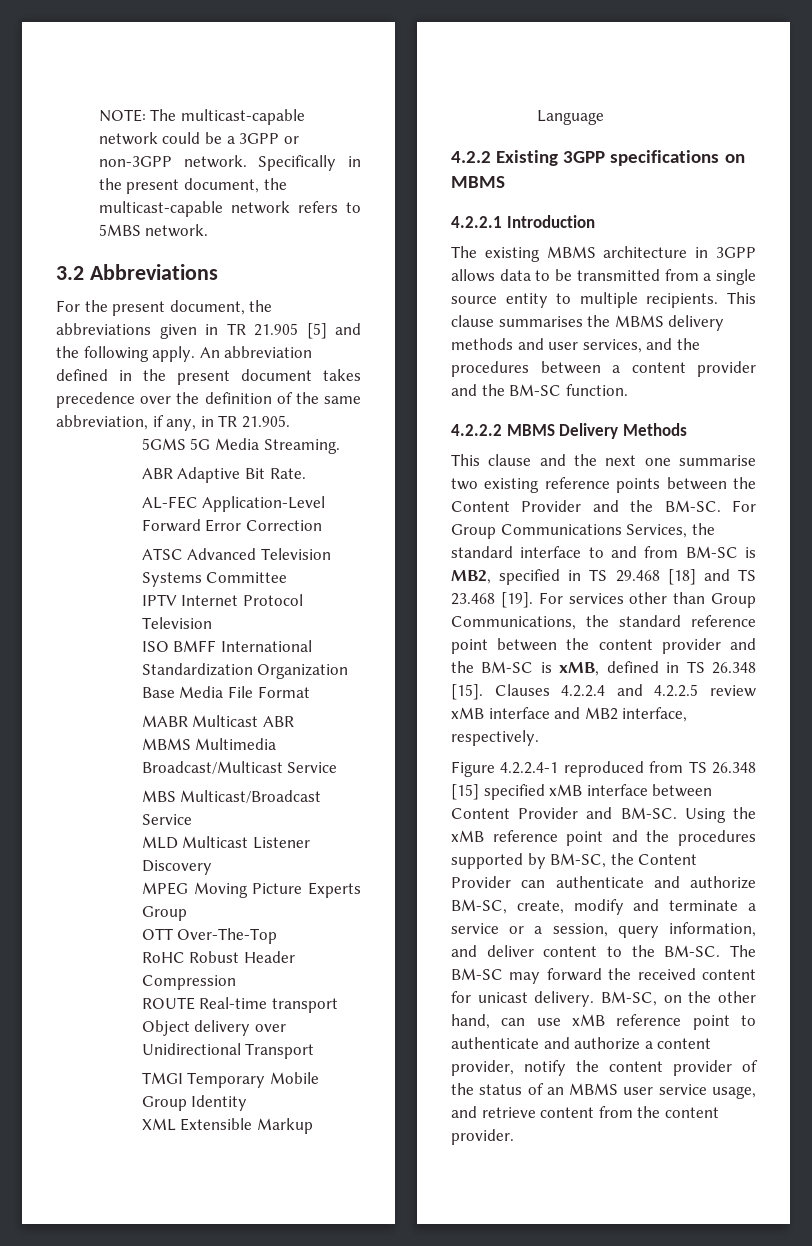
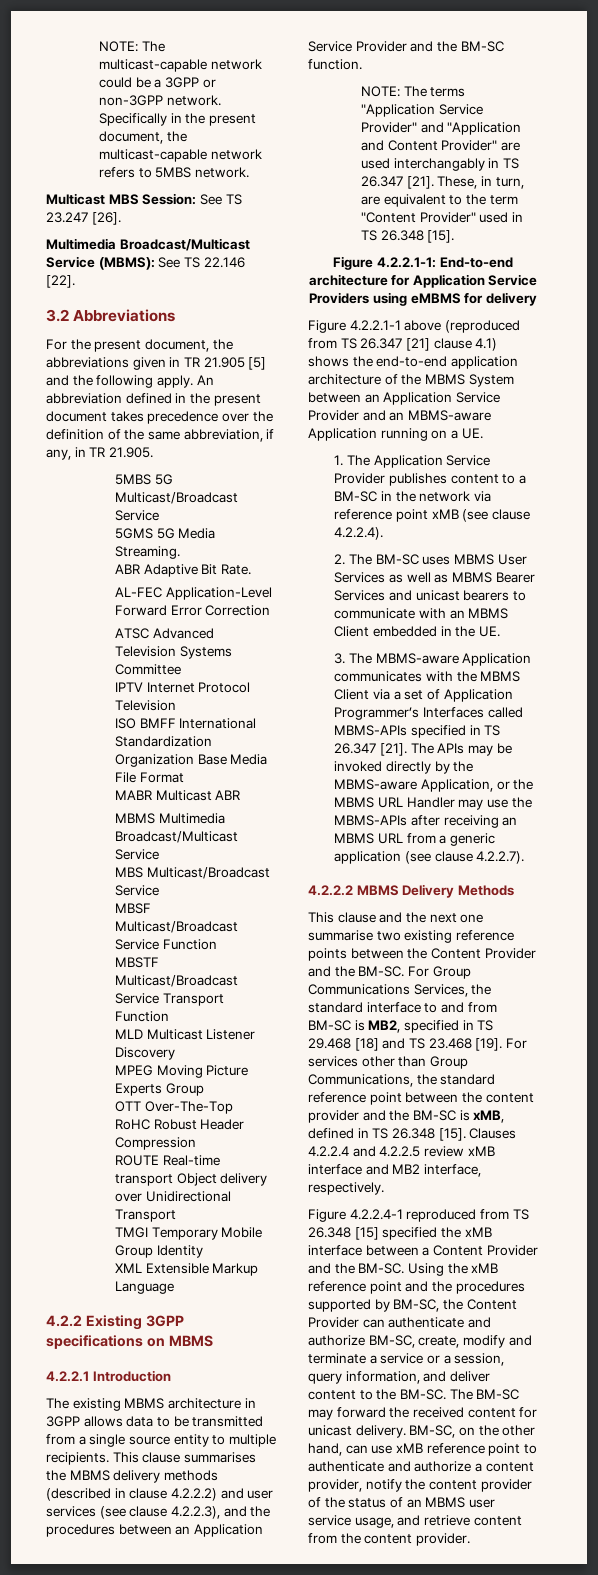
+ Multicast MBS Session: See TS 23.247 [26].
+ Multimedia Broadcast/Multicast Service (MBMS): See TS 22.146 [22].
+ 5MBS 5G Multicast/Broadcast Service
+ MBSF Multicast/Broadcast Service Function
+ MBSTF Multicast/Broadcast Service Transport Function
- This clause summarises the MBMS delivery methods and user services, and the procedures between a content provider and the BM-SC function.
+ This clause summarises the MBMS delivery methods (described in clause 4.2.2.2) and user services (see clause 4.2.2.3), and the procedures between an Application Service Provider and the BM-SC function.
+ NOTE: The terms "Application Service Provider" and "Application and Content Provider" are used interchangably in TS 26.347 [21]. These, in turn, are equivalent to the term "Content Provider" used in TS 26.348 [15].
+ Figure 4.2.2.1-1: End-to-end architecture for Application Service Providers using eMBMS for delivery
+ Figure 4.2.2.1-1 above (reproduced from TS 26.347 [21] clause 4.1) shows the end-to-end application architecture of the MBMS System between an Application Service Provider and an MBMS-aware Application running on a UE.
+ 1. The Application Service Provider publishes content to a BM-SC in the network via reference point xMB (see clause 4.2.2.4).
+ 2. The BM-SC uses MBMS User Services as well as MBMS Bearer Services and unicast bearers to communicate with an MBMS Client embedded in the UE.
+ 3. The MBMS-aware Application communicates with the MBMS Client via a set of Application Programmer’s Interfaces called MBMS-APIs specified in TS 26.347 [21]. The APIs may be invoked directly by the MBMS-aware Application, or the MBMS URL Handler may use the MBMS-APIs after receiving an MBMS URL from a generic application (see clause 4.2.2.7).
- Figure 4.2.2.4-1 reproduced from TS 26.348 [15] specified xMB interface between Content Provider and BM-SC.
+ Figure 4.2.2.4-1 reproduced from TS 26.348 [15] specified the xMB interface between a Content Provider and the BM-SC.

